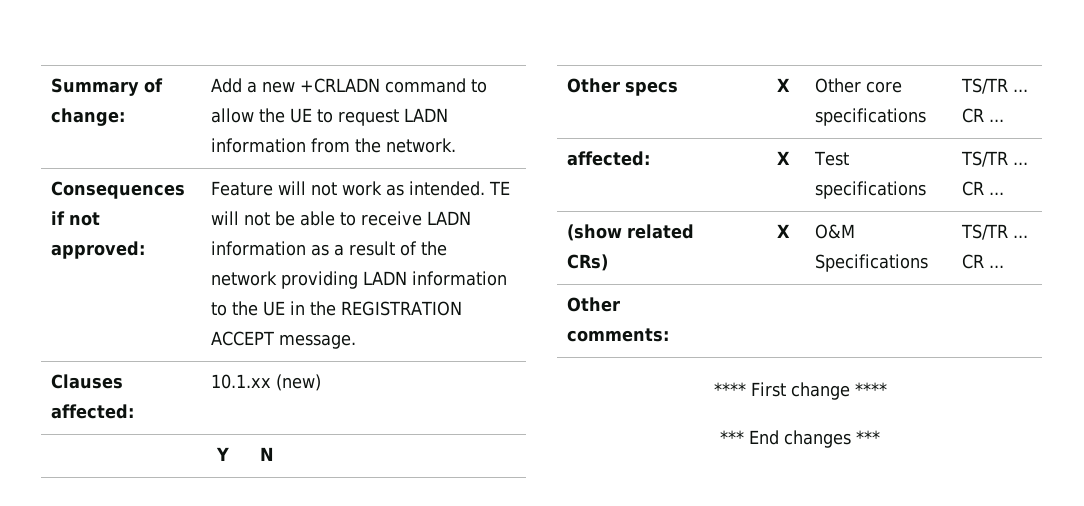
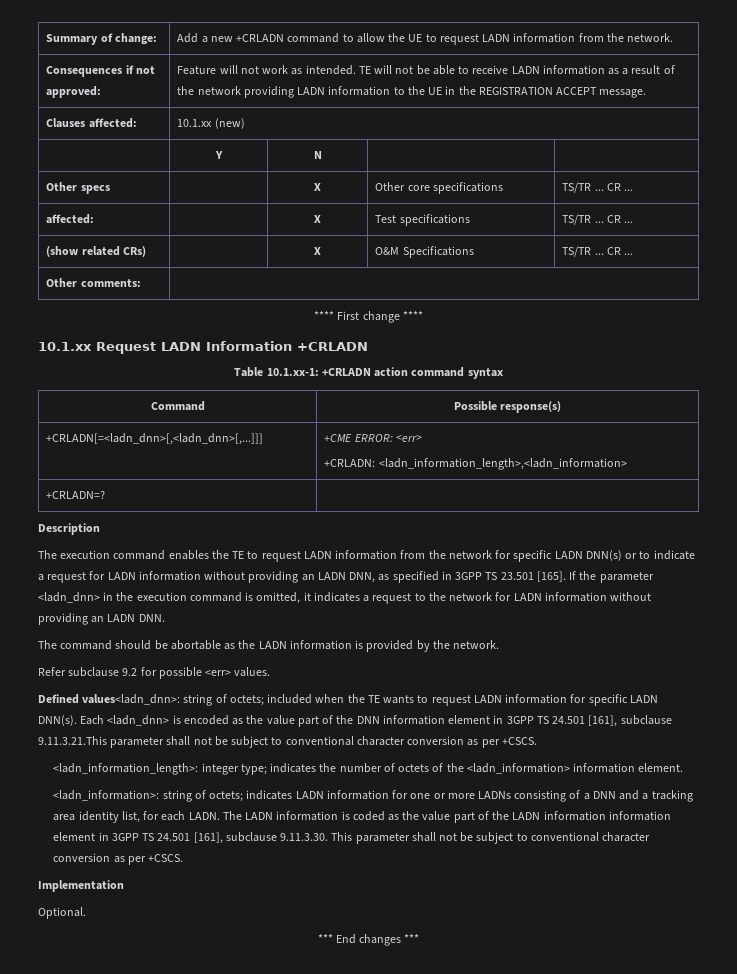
+ 10.1.xx Request LADN Information +CRLADN
+ Table 10.1.xx-1: +CRLADN action command syntax
+ Command | Possible response(s)
+ +CRLADN[=<ladn_dnn>[,<ladn_dnn>[,...]]] | +CME ERROR: <err>
+ +CRLADN: <ladn_information_length>,<ladn_information>
+ +CRLADN=? |
+ Description
+ The execution command enables the TE to request LADN information from the network for specific LADN DNN(s) or to indicate a request for LADN information without providing an LADN DNN, as specified in 3GPP TS 23.501 [165]. If the parameter <ladn_dnn> in the execution command is omitted, it indicates a request to the network for LADN information without providing an LADN DNN.
+ The command should be abortable as the LADN information is provided by the network.
+ Refer subclause 9.2 for possible <err> values.
+ Defined values<ladn_dnn>: string of octets; included when the TE wants to request LADN information for specific LADN DNN(s). Each <ladn_dnn> is encoded as the value part of the DNN information element in 3GPP TS 24.501 [161], subclause 9.11.3.21.This parameter shall not be subject to conventional character conversion as per +CSCS.
+ <ladn_information_length>: integer type; indicates the number of octets of the <ladn_information> information element.
+ <ladn_information>: string of octets; indicates LADN information for one or more LADNs consisting of a DNN and a tracking area identity list, for each LADN. The LADN information is coded as the value part of the LADN information information element in 3GPP TS 24.501 [161], subclause 9.11.3.30. This parameter shall not be subject to conventional character conversion as per +CSCS.
+ Implementation
+ Optional.

